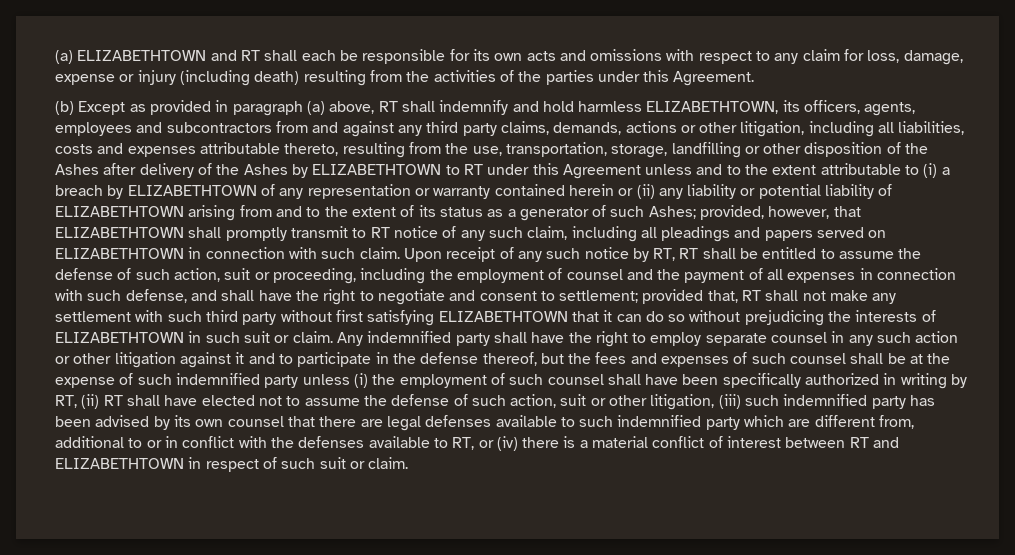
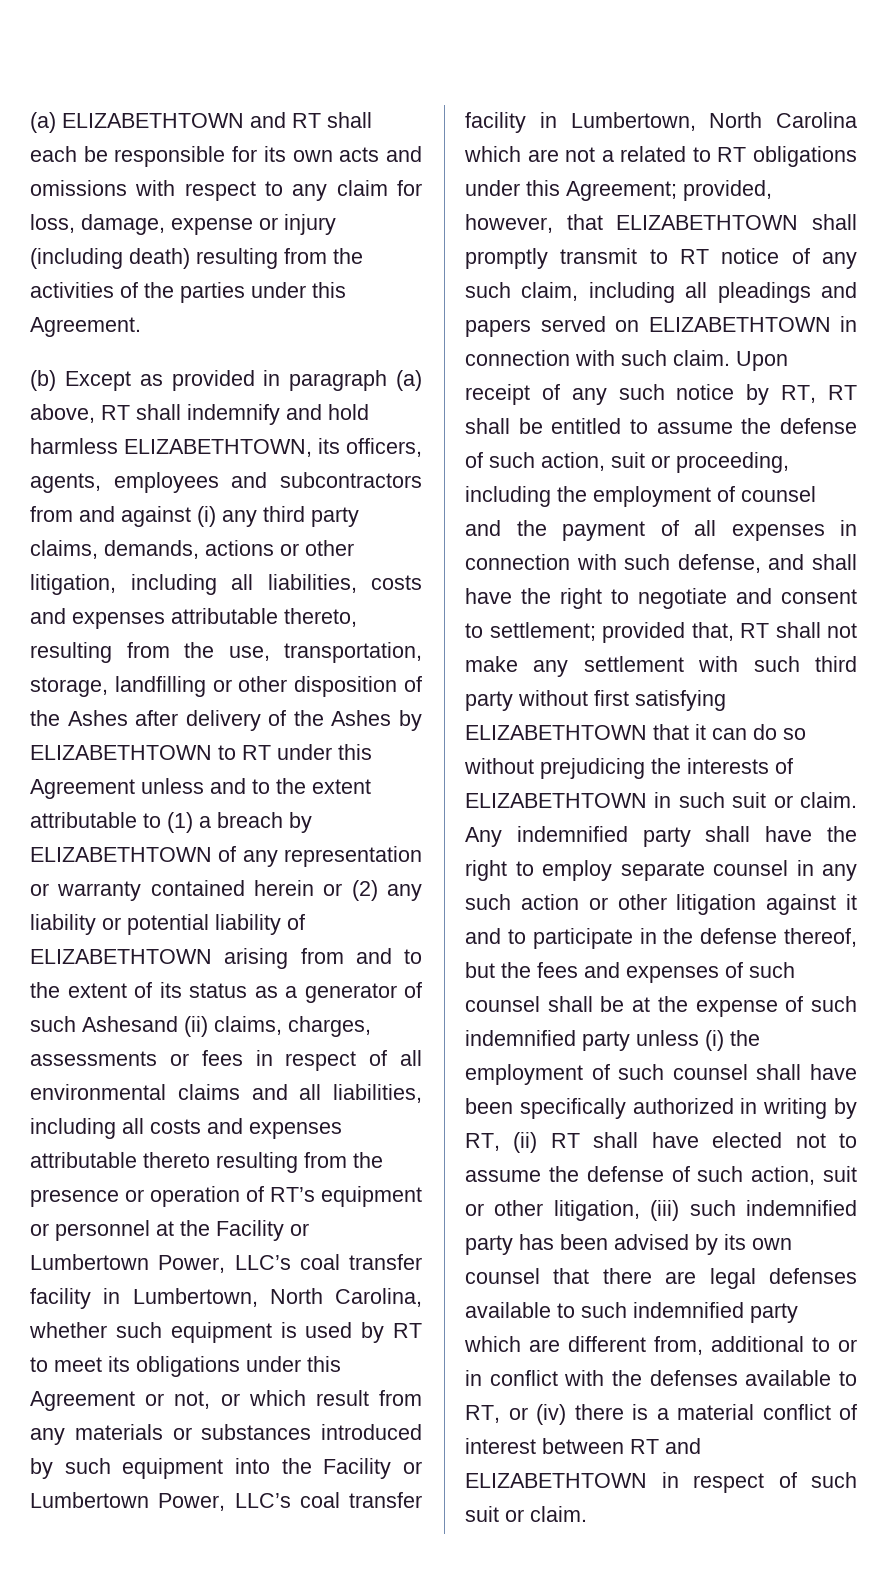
- (b) Except as provided in paragraph (a) above, RT shall indemnify and hold harmless ELIZABETHTOWN, its officers, agents, employees and subcontractors from and against any third party claims, demands, actions or other litigation, including all liabilities, costs and expenses attributable thereto, resulting from the use, transportation, storage, landfilling or other disposition of the Ashes after delivery of the Ashes by ELIZABETHTOWN to RT under this Agreement unless and to the extent attributable to (i) a breach by ELIZABETHTOWN of any representation or warranty contained herein or (ii) any liability or potential liability of ELIZABETHTOWN arising from and to the extent of its status as a generator of such Ashes;
+ (b) Except as provided in paragraph (a) above, RT shall indemnify and hold harmless ELIZABETHTOWN, its officers, agents, employees and subcontractors from and against (i) any third party claims, demands, actions or other litigation, including all liabilities, costs and expenses attributable thereto, resulting from the use, transportation, storage, landfilling or other disposition of the Ashes after delivery of the Ashes by ELIZABETHTOWN to RT under this Agreement unless and to the extent attributable to (1) a breach by ELIZABETHTOWN of any representation or warranty contained herein or (2) any liability or potential liability of ELIZABETHTOWN arising from and to the extent of its status as a generator of such Ashesand (ii) claims, charges, assessments or fees in respect of all environmental claims and all liabilities, including all costs and expenses attributable thereto resulting from the presence or operation of RT’s equipment or personnel at the Facility or Lumbertown Power, LLC’s coal transfer facility in Lumbertown, North Carolina, whether such equipment is used by RT to meet its obligations under this Agreement or not, or which result from any materials or substances introduced by such equipment into the Facility or Lumbertown Power, LLC’s coal transfer facility in Lumbertown, North Carolina which are not a related to RT obligations under this Agreement;

